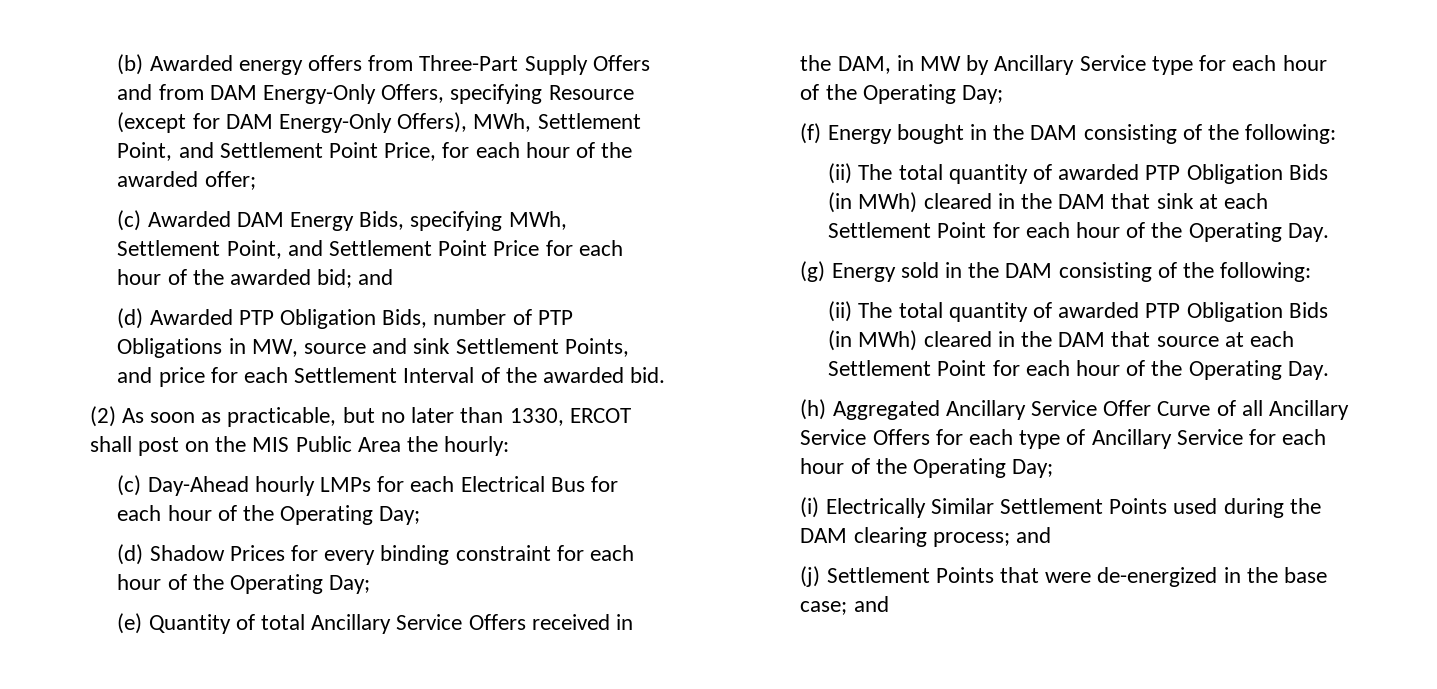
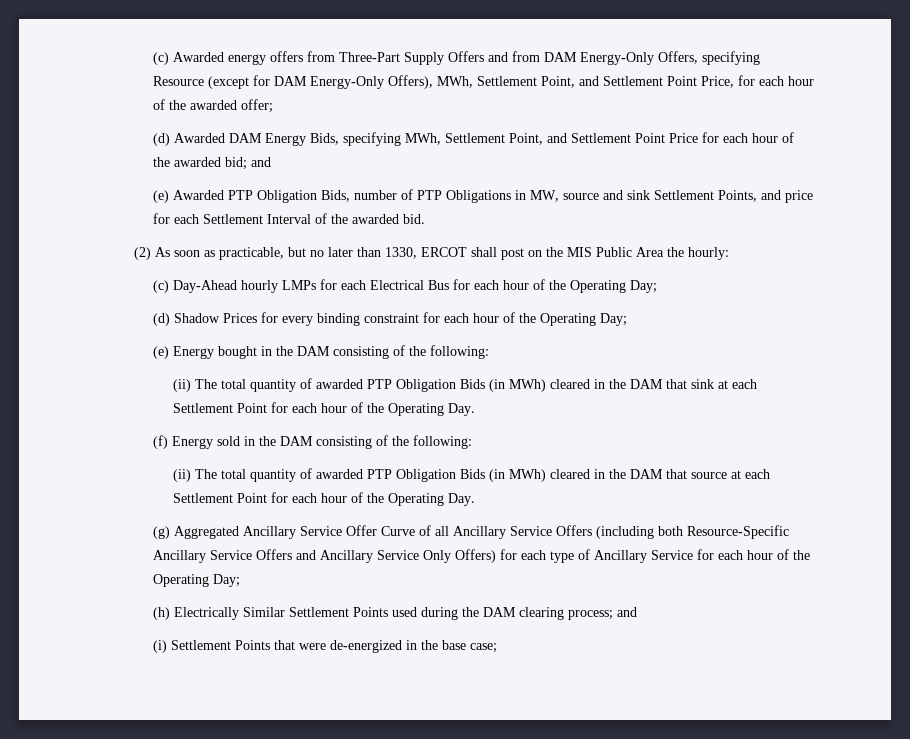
- (b) Awarded energy offers from Three-Part Supply Offers and from DAM Energy-Only Offers, specifying Resource (except for DAM Energy-Only Offers), MWh, Settlement Point, and Settlement Point Price, for each hour of the awarded offer;
+ (c) Awarded energy offers from Three-Part Supply Offers and from DAM Energy-Only Offers, specifying Resource (except for DAM Energy-Only Offers), MWh, Settlement Point, and Settlement Point Price, for each hour of the awarded offer;
- (c) Awarded DAM Energy Bids, specifying MWh, Settlement Point, and Settlement Point Price for each hour of the awarded bid; and
+ (d) Awarded DAM Energy Bids, specifying MWh, Settlement Point, and Settlement Point Price for each hour of the awarded bid; and
- (d) Awarded PTP Obligation Bids, number of PTP Obligations in MW, source and sink Settlement Points, and price for each Settlement Interval of the awarded bid.
+ (e) Awarded PTP Obligation Bids, number of PTP Obligations in MW, source and sink Settlement Points, and price for each Settlement Interval of the awarded bid.
- (e) Quantity of total Ancillary Service Offers received in the DAM, in MW by Ancillary Service type for each hour of the Operating Day;
- (f) Energy bought in the DAM consisting of the following:
+ (e) Energy bought in the DAM consisting of the following:
- (g) Energy sold in the DAM consisting of the following:
+ (f) Energy sold in the DAM consisting of the following:
- (h) Aggregated Ancillary Service Offer Curve of all Ancillary Service Offers for each type of Ancillary Service for each hour of the Operating Day;
+ (g) Aggregated Ancillary Service Offer Curve of all Ancillary Service Offers (including both Resource-Specific Ancillary Service Offers and Ancillary Service Only Offers) for each type of Ancillary Service for each hour of the Operating Day;
- (i) Electrically Similar Settlement Points used during the DAM clearing process; and
+ (h) Electrically Similar Settlement Points used during the DAM clearing process; and
- (j) Settlement Points that were de-energized in the base case; and
+ (i) Settlement Points that were de-energized in the base case;

